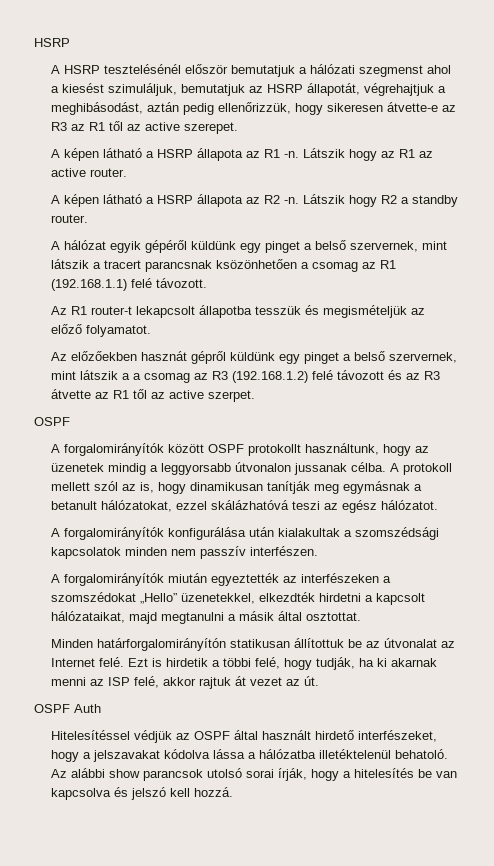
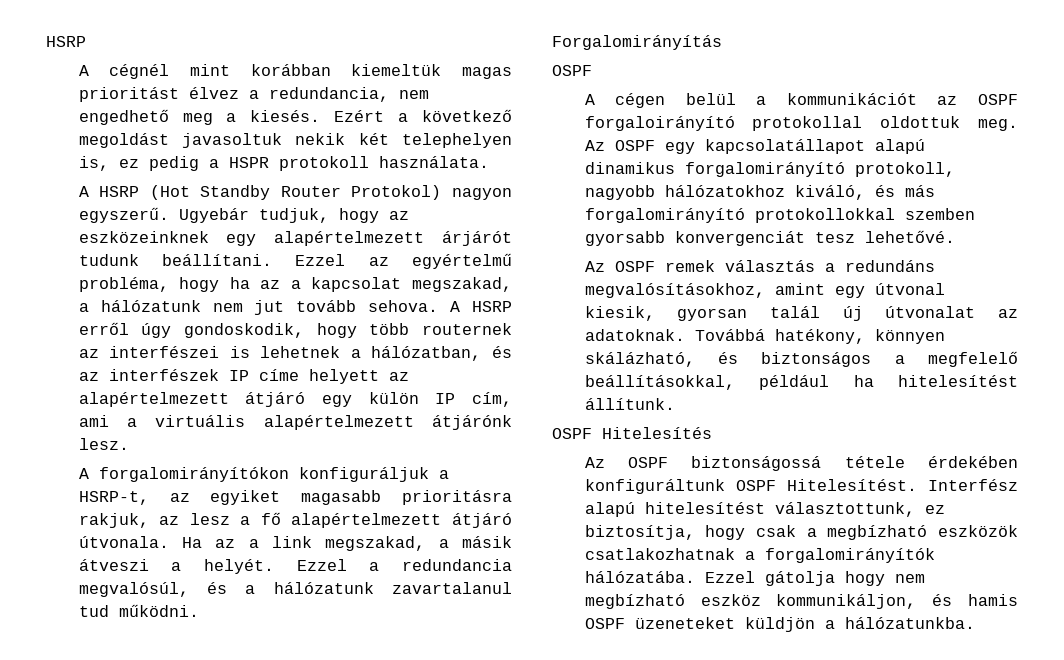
- A HSRP tesztelésénél először bemutatjuk a hálózati szegmenst ahol a kiesést szimuláljuk, bemutatjuk az HSRP állapotát, végrehajtjuk a meghibásodást, aztán pedig ellenőrizzük, hogy sikeresen átvette-e az R3 az R1 től az active szerepet.
- A képen látható a HSRP állapota az R1 -n. Látszik hogy az R1 az active router.
- A képen látható a HSRP állapota az R2 -n. Látszik hogy R2 a standby router.
- A hálózat egyik gépéről küldünk egy pinget a belső szervernek, mint látszik a tracert parancsnak ksözönhetően a csomag az R1 (192.168.1.1) felé távozott.
- Az R1 router-t lekapcsolt állapotba tesszük és megismételjük az előző folyamatot.
- Az előzőekben hasznát gépről küldünk egy pinget a belső szervernek, mint látszik a a csomag az R3 (192.168.1.2) felé távozott és az R3 átvette az R1 től az active szerpet.
+ A cégnél mint korábban kiemeltük magas prioritást élvez a redundancia, nem engedhető meg a kiesés. Ezért a következő megoldást javasoltuk nekik két telephelyen is, ez pedig a HSPR protokoll használata.
+ A HSRP (Hot Standby Router Protokol) nagyon egyszerű. Ugyebár tudjuk, hogy az eszközeinknek egy alapértelmezett árjárót tudunk beállítani. Ezzel az egyértelmű probléma, hogy ha az a kapcsolat megszakad, a hálózatunk nem jut tovább sehova. A HSRP erről úgy gondoskodik, hogy több routernek az interfészei is lehetnek a hálózatban, és az interfészek IP címe helyett az alapértelmezett átjáró egy külön IP cím, ami a virtuális alapértelmezett átjárónk lesz.
+ A forgalomirányítókon konfiguráljuk a HSRP-t, az egyiket magasabb prioritásra rakjuk, az lesz a fő alapértelmezett átjáró útvonala. Ha az a link megszakad, a másik átveszi a helyét. Ezzel a redundancia megvalósúl, és a hálózatunk zavartalanul tud működni.
+ Forgalomirányítás
  OSPF
- A forgalomirányítók között OSPF protokollt használtunk, hogy az üzenetek mindig a leggyorsabb útvonalon jussanak célba. A protokoll mellett szól az is, hogy dinamikusan tanítják meg egymásnak a betanult hálózatokat, ezzel skálázhatóvá teszi az egész hálózatot.
- A forgalomirányítók konfigurálása után kialakultak a szomszédsági kapcsolatok minden nem passzív interfészen.
- A forgalomirányítók miután egyeztették az interfészeken a szomszédokat „Hello” üzenetekkel, elkezdték hirdetni a kapcsolt hálózataikat, majd megtanulni a másik által osztottat.
- Minden határforgalomirányítón statikusan állítottuk be az útvonalat az Internet felé. Ezt is hirdetik a többi felé, hogy tudják, ha ki akarnak menni az ISP felé, akkor rajtuk át vezet az út.
- OSPF Auth
- Hitelesítéssel védjük az OSPF által használt hirdető interfészeket, hogy a jelszavakat kódolva lássa a hálózatba illetéktelenül behatoló. Az alábbi show parancsok utolsó sorai írják, hogy a hitelesítés be van kapcsolva és jelszó kell hozzá.
+ A cégen belül a kommunikációt az OSPF forgaloirányító protokollal oldottuk meg. Az OSPF egy kapcsolatállapot alapú dinamikus forgalomirányító protokoll, nagyobb hálózatokhoz kiváló, és más forgalomirányító protokollokkal szemben gyorsabb konvergenciát tesz lehetővé.
+ Az OSPF remek választás a redundáns megvalósításokhoz, amint egy útvonal kiesik, gyorsan talál új útvonalat az adatoknak. Továbbá hatékony, könnyen skálázható, és biztonságos a megfelelő beállításokkal, például ha hitelesítést állítunk.
+ OSPF Hitelesítés
+ Az OSPF biztonságossá tétele érdekében konfiguráltunk OSPF Hitelesítést. Interfész alapú hitelesítést választottunk, ez biztosítja, hogy csak a megbízható eszközök csatlakozhatnak a forgalomirányítók hálózatába. Ezzel gátolja hogy nem megbízható eszköz kommunikáljon, és hamis OSPF üzeneteket küldjön a hálózatunkba.

